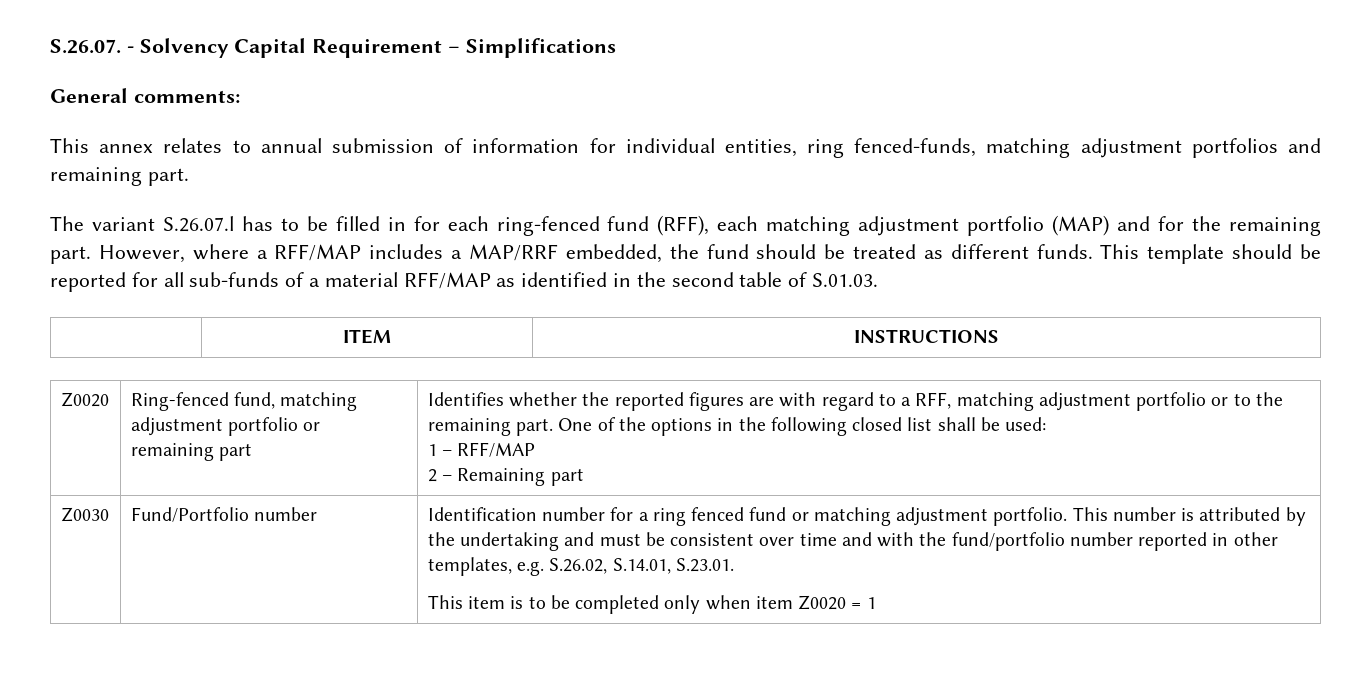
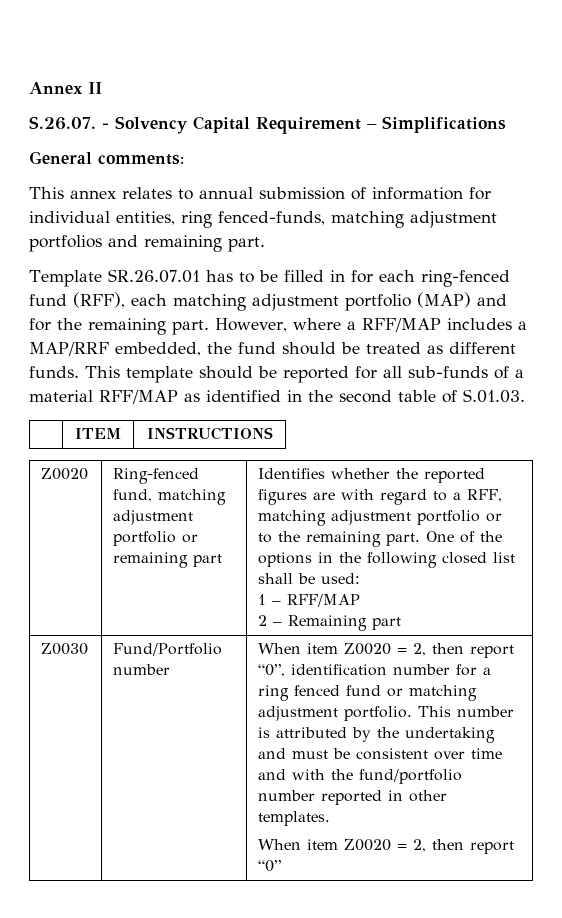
+ Annex II
- The variant S.26.07.l has to be filled in for each ring-fenced fund (RFF), each matching adjustment portfolio (MAP) and for the remaining part.
+ Template SR.26.07.01 has to be filled in for each ring-fenced fund (RFF), each matching adjustment portfolio (MAP) and for the remaining part.
- Identification number for a ring fenced fund or matching adjustment portfolio.
+ When item Z0020 = 2, then report “0”, identification number for a ring fenced fund or matching adjustment portfolio.
- This number is attributed by the undertaking and must be consistent over time and with the fund/portfolio number reported in other templates, e.g. S.26.02, S.14.01, S.23.01.
- This item is to be completed only when item Z0020 = 1
+ This number is attributed by the undertaking and must be consistent over time and with the fund/portfolio number reported in other templates.
+ When item Z0020 = 2, then report “0”

